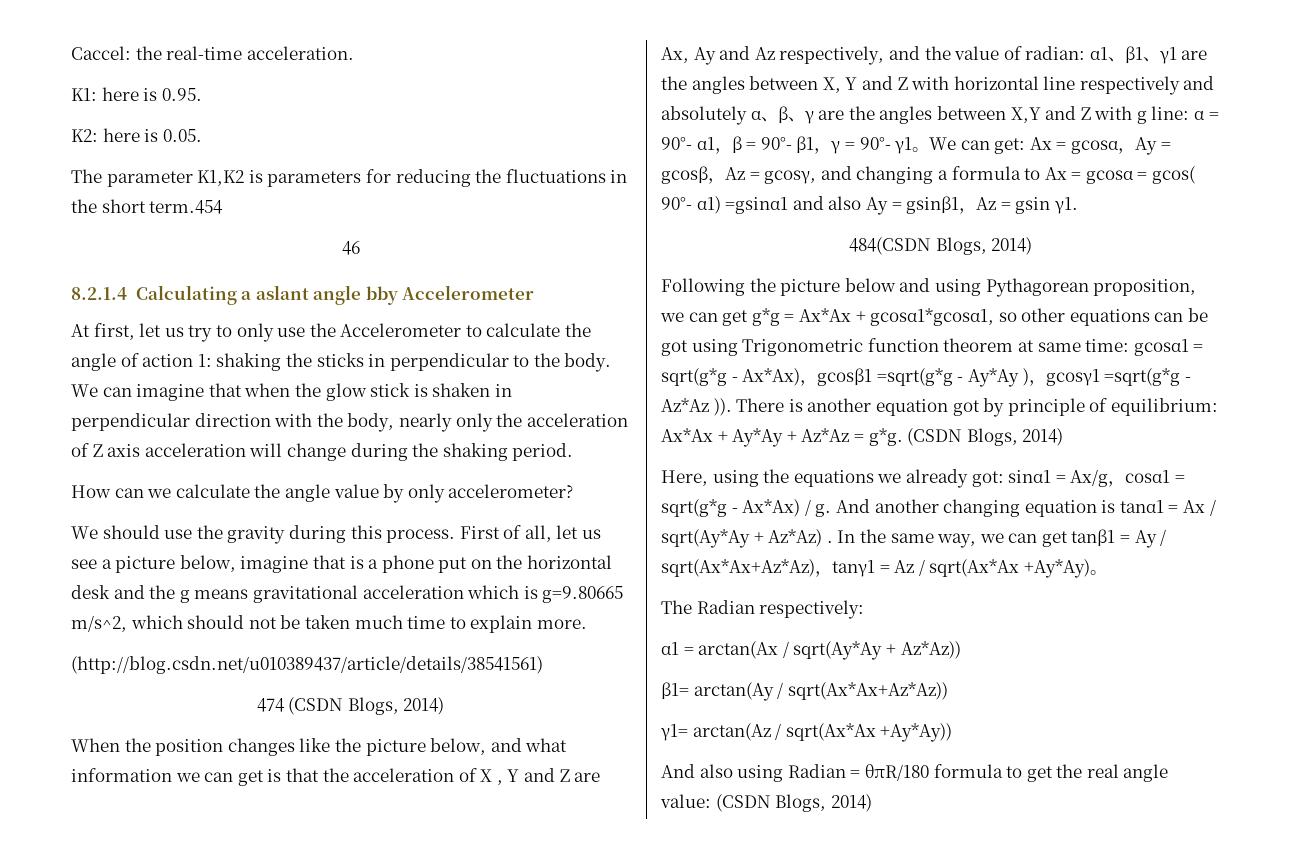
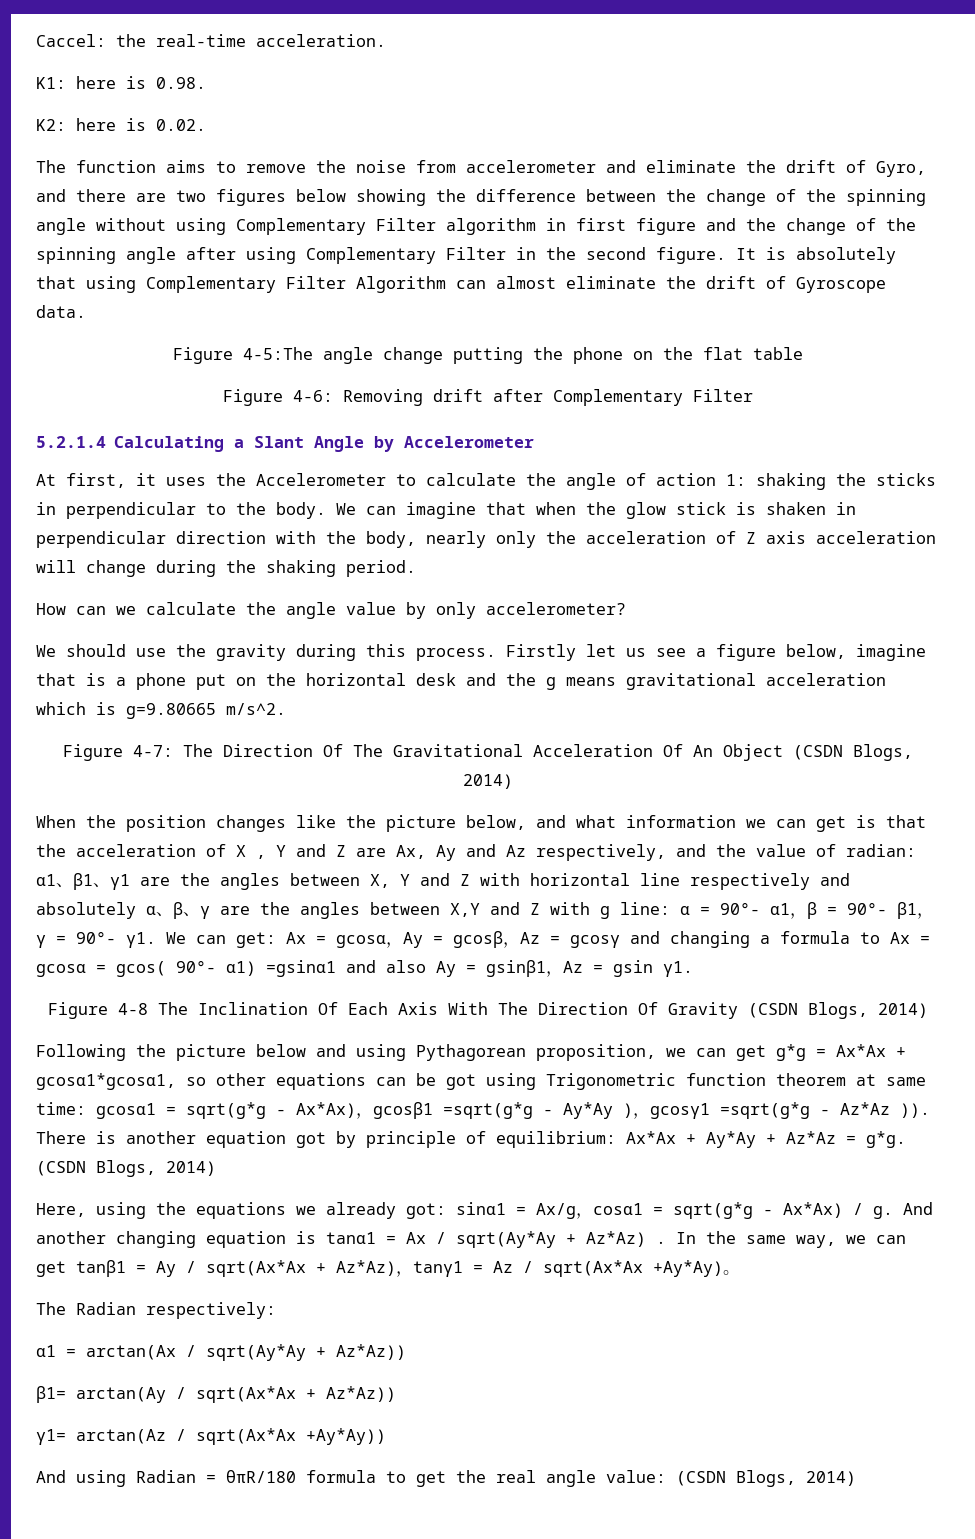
- K1: here is 0.95.
+ K1: here is 0.98.
- K2: here is 0.05.
- The parameter K1,K2 is parameters for reducing the fluctuations in the short term.454
- 46
- 8.2.1.4 Calculating a aslant angle bby Accelerometer
- At first, let us try to only use the Accelerometer to calculate the angle of action 1: shaking the sticks in perpendicular to the body.
+ K2: here is 0.02.
+ The function aims to remove the noise from accelerometer and eliminate the drift of Gyro, and there are two figures below showing the difference between the change of the spinning angle without using Complementary Filter algorithm in first figure and the change of the spinning angle after using Complementary Filter in the second figure. It is absolutely that using Complementary Filter Algorithm can almost eliminate the drift of Gyroscope data.
+ Figure 4-5:The angle change putting the phone on the flat table
+ Figure 4-6: Removing drift after Complementary Filter
+ 5.2.1.4 Calculating a Slant Angle by Accelerometer
+ At first, it uses the Accelerometer to calculate the angle of action 1: shaking the sticks in perpendicular to the body.
- First of all, let us see a picture below, imagine that is a phone put on the horizontal desk and the g means gravitational acceleration which is g=9.80665 m/s^2, which should not be taken much time to explain more.
- (http://blog.csdn.net/u010389437/article/details/38541561)
- 474 (CSDN Blogs, 2014)
+ Firstly let us see a figure below, imagine that is a phone put on the horizontal desk and the g means gravitational acceleration which is g=9.80665 m/s^2.
+ Figure 4-7: The Direction Of The Gravitational Acceleration Of An Object (CSDN Blogs, 2014)
- α = 90°- α1，β = 90°- β1，γ = 90°- γ1。
+ α = 90°- α1，β = 90°- β1，γ = 90°- γ1.
- We can get: Ax = gcosα，Ay = gcosβ，Az = gcosγ, and changing a formula to Ax = gcosα = gcos( 90°- α1) =gsinα1 and also Ay = gsinβ1，Az = gsin γ1.
+ We can get: Ax = gcosα，Ay = gcosβ，Az = gcosγ and changing a formula to Ax = gcosα = gcos( 90°- α1) =gsinα1 and also Ay = gsinβ1，Az = gsin γ1.
- 484(CSDN Blogs, 2014)
+ Figure 4-8 The Inclination Of Each Axis With The Direction Of Gravity (CSDN Blogs, 2014)
- In the same way, we can get tanβ1 = Ay / sqrt(Ax*Ax+Az*Az)，tanγ1 = Az / sqrt(Ax*Ax +Ay*Ay)。
+ In the same way, we can get tanβ1 = Ay / sqrt(Ax*Ax + Az*Az)，tanγ1 = Az / sqrt(Ax*Ax +Ay*Ay)。
- β1= arctan(Ay / sqrt(Ax*Ax+Az*Az))
+ β1= arctan(Ay / sqrt(Ax*Ax + Az*Az))
- And also using Radian = θπR/180 formula to get the real angle value: (CSDN Blogs, 2014)
+ And using Radian = θπR/180 formula to get the real angle value: (CSDN Blogs, 2014)

